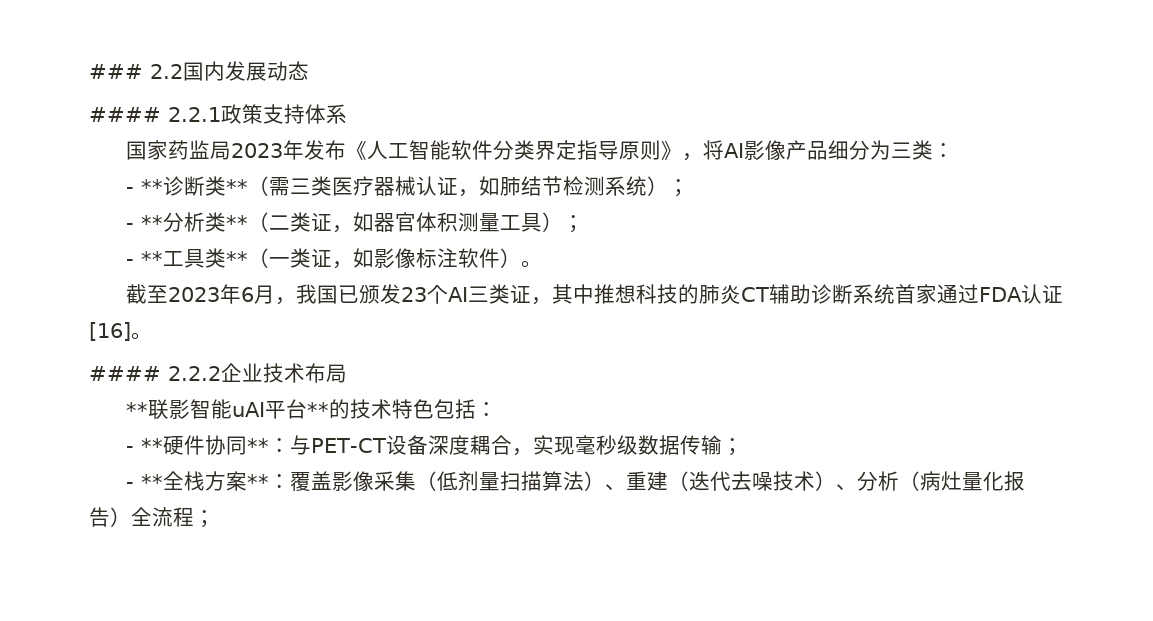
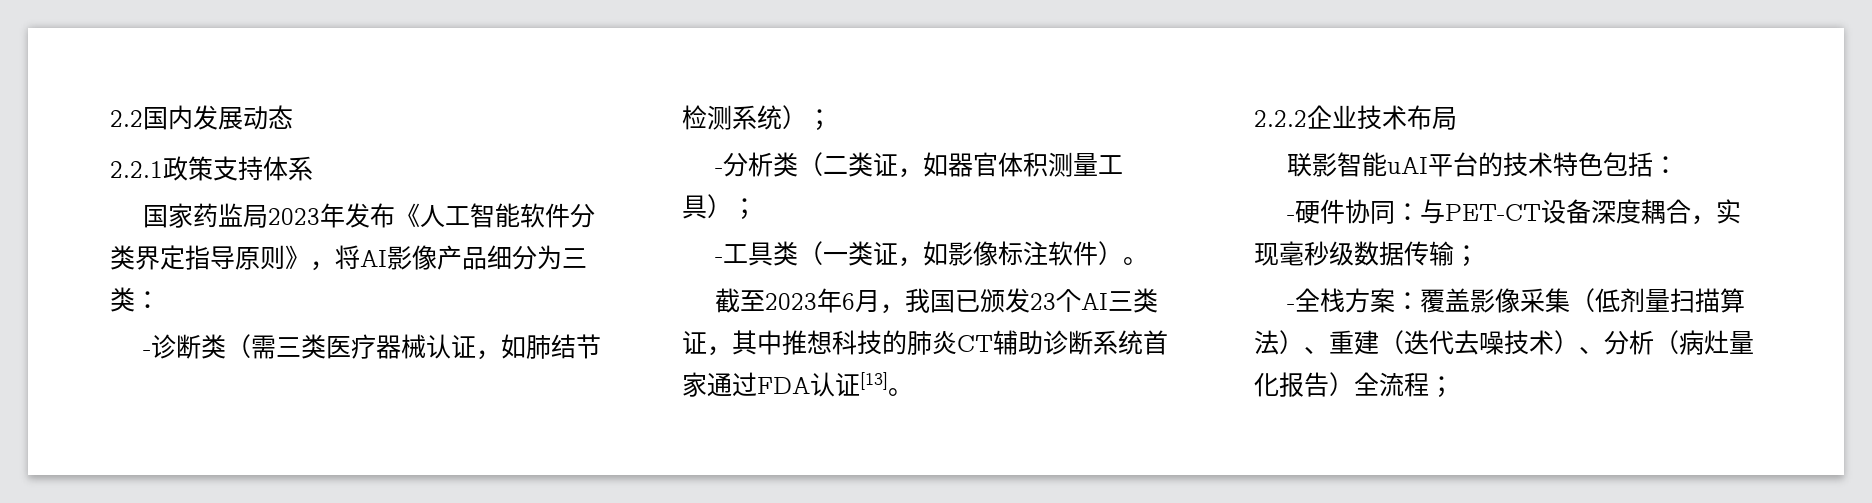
- ### 2.2国内发展动态
+ 2.2国内发展动态
- #### 2.2.1政策支持体系
+ 2.2.1政策支持体系
- - **诊断类**（需三类医疗器械认证，如肺结节检测系统）；
+ -诊断类（需三类医疗器械认证，如肺结节检测系统）；
- - **分析类**（二类证，如器官体积测量工具）；
+ -分析类（二类证，如器官体积测量工具）；
- - **工具类**（一类证，如影像标注软件）。
+ -工具类（一类证，如影像标注软件）。
- 截至2023年6月，我国已颁发23个AI三类证，其中推想科技的肺炎CT辅助诊断系统首家通过FDA认证[16]。
- #### 2.2.2企业技术布局
+ 截至2023年6月，我国已颁发23个AI三类证，其中推想科技的肺炎CT辅助诊断系统首家通过FDA认证[13]。
+ 2.2.2企业技术布局
- **联影智能uAI平台**的技术特色包括：
+ 联影智能uAI平台的技术特色包括：
- - **硬件协同**：与PET-CT设备深度耦合，实现毫秒级数据传输；
+ -硬件协同：与PET-CT设备深度耦合，实现毫秒级数据传输；
- - **全栈方案**：覆盖影像采集（低剂量扫描算法）、重建（迭代去噪技术）、分析（病灶量化报告）全流程；
+ -全栈方案：覆盖影像采集（低剂量扫描算法）、重建（迭代去噪技术）、分析（病灶量化报告）全流程；

